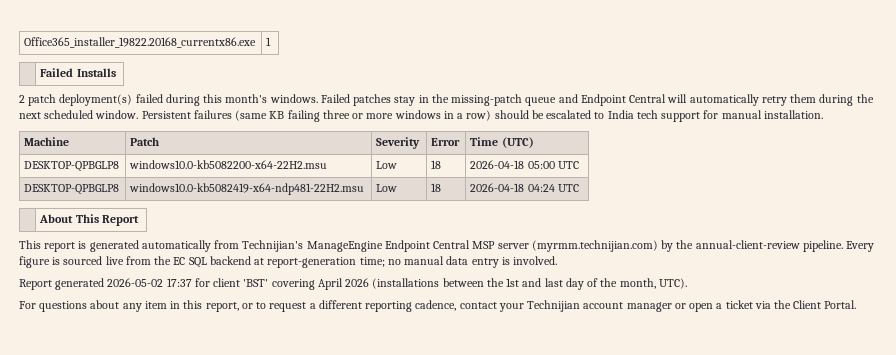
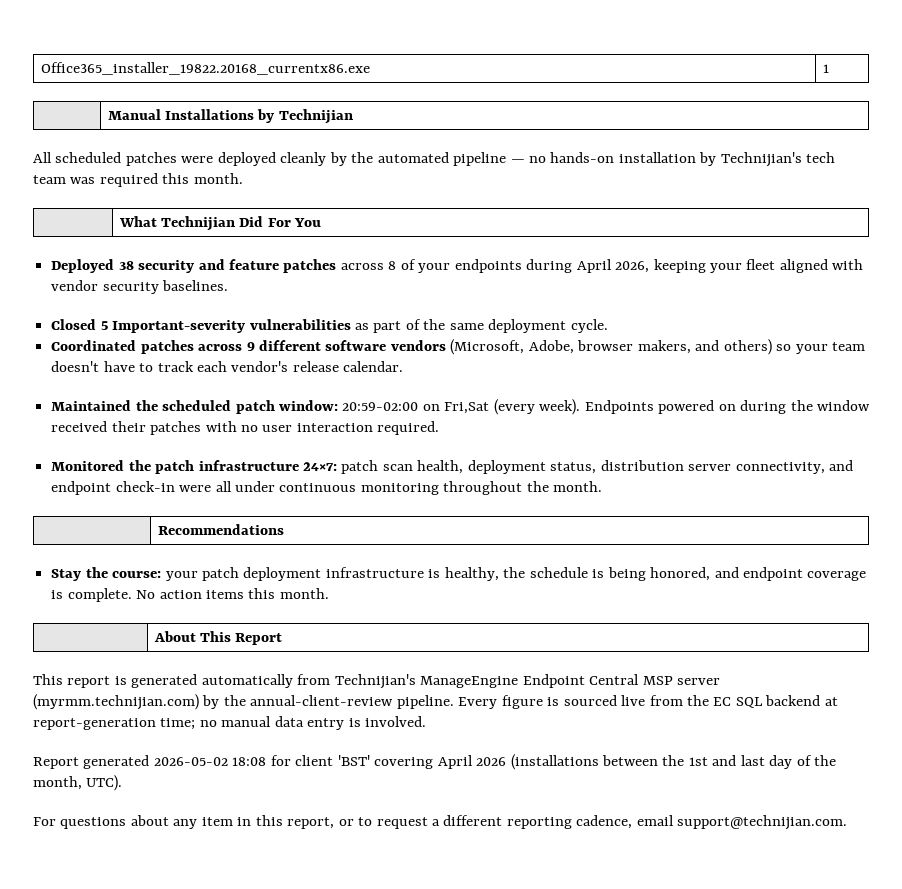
- | Failed Installs
- 2 patch deployment(s) failed during this month's windows. Failed patches stay in the missing-patch queue and Endpoint Central will automatically retry them during the next scheduled window. Persistent failures (same KB failing three or more windows in a row) should be escalated to India tech support for manual installation.
- Machine | Patch | Severity | Error | Time (UTC)
- DESKTOP-QPBGLP8 | windows10.0-kb5082200-x64-22H2.msu | Low | 18 | 2026-04-18 05:00 UTC
- DESKTOP-QPBGLP8 | windows10.0-kb5082419-x64-ndp481-22H2.msu | Low | 18 | 2026-04-18 04:24 UTC
+ | Manual Installations by Technijian
+ All scheduled patches were deployed cleanly by the automated pipeline — no hands-on installation by Technijian's tech team was required this month.
+ | What Technijian Did For You
+ Deployed 38 security and feature patches across 8 of your endpoints during April 2026, keeping your fleet aligned with vendor security baselines.
+ Closed 5 Important-severity vulnerabilities as part of the same deployment cycle.
+ Coordinated patches across 9 different software vendors (Microsoft, Adobe, browser makers, and others) so your team doesn't have to track each vendor's release calendar.
+ Maintained the scheduled patch window: 20:59-02:00 on Fri,Sat (every week). Endpoints powered on during the window received their patches with no user interaction required.
+ Monitored the patch infrastructure 24×7: patch scan health, deployment status, distribution server connectivity, and endpoint check-in were all under continuous monitoring throughout the month.
+ | Recommendations
+ Stay the course: your patch deployment infrastructure is healthy, the schedule is being honored, and endpoint coverage is complete. No action items this month.
- Report generated 2026-05-02 17:37 for client 'BST' covering April 2026 (installations between the 1st and last day of the month, UTC).
+ Report generated 2026-05-02 18:08 for client 'BST' covering April 2026 (installations between the 1st and last day of the month, UTC).
- For questions about any item in this report, or to request a different reporting cadence, contact your Technijian account manager or open a ticket via the Client Portal.
+ For questions about any item in this report, or to request a different reporting cadence, email support@technijian.com.

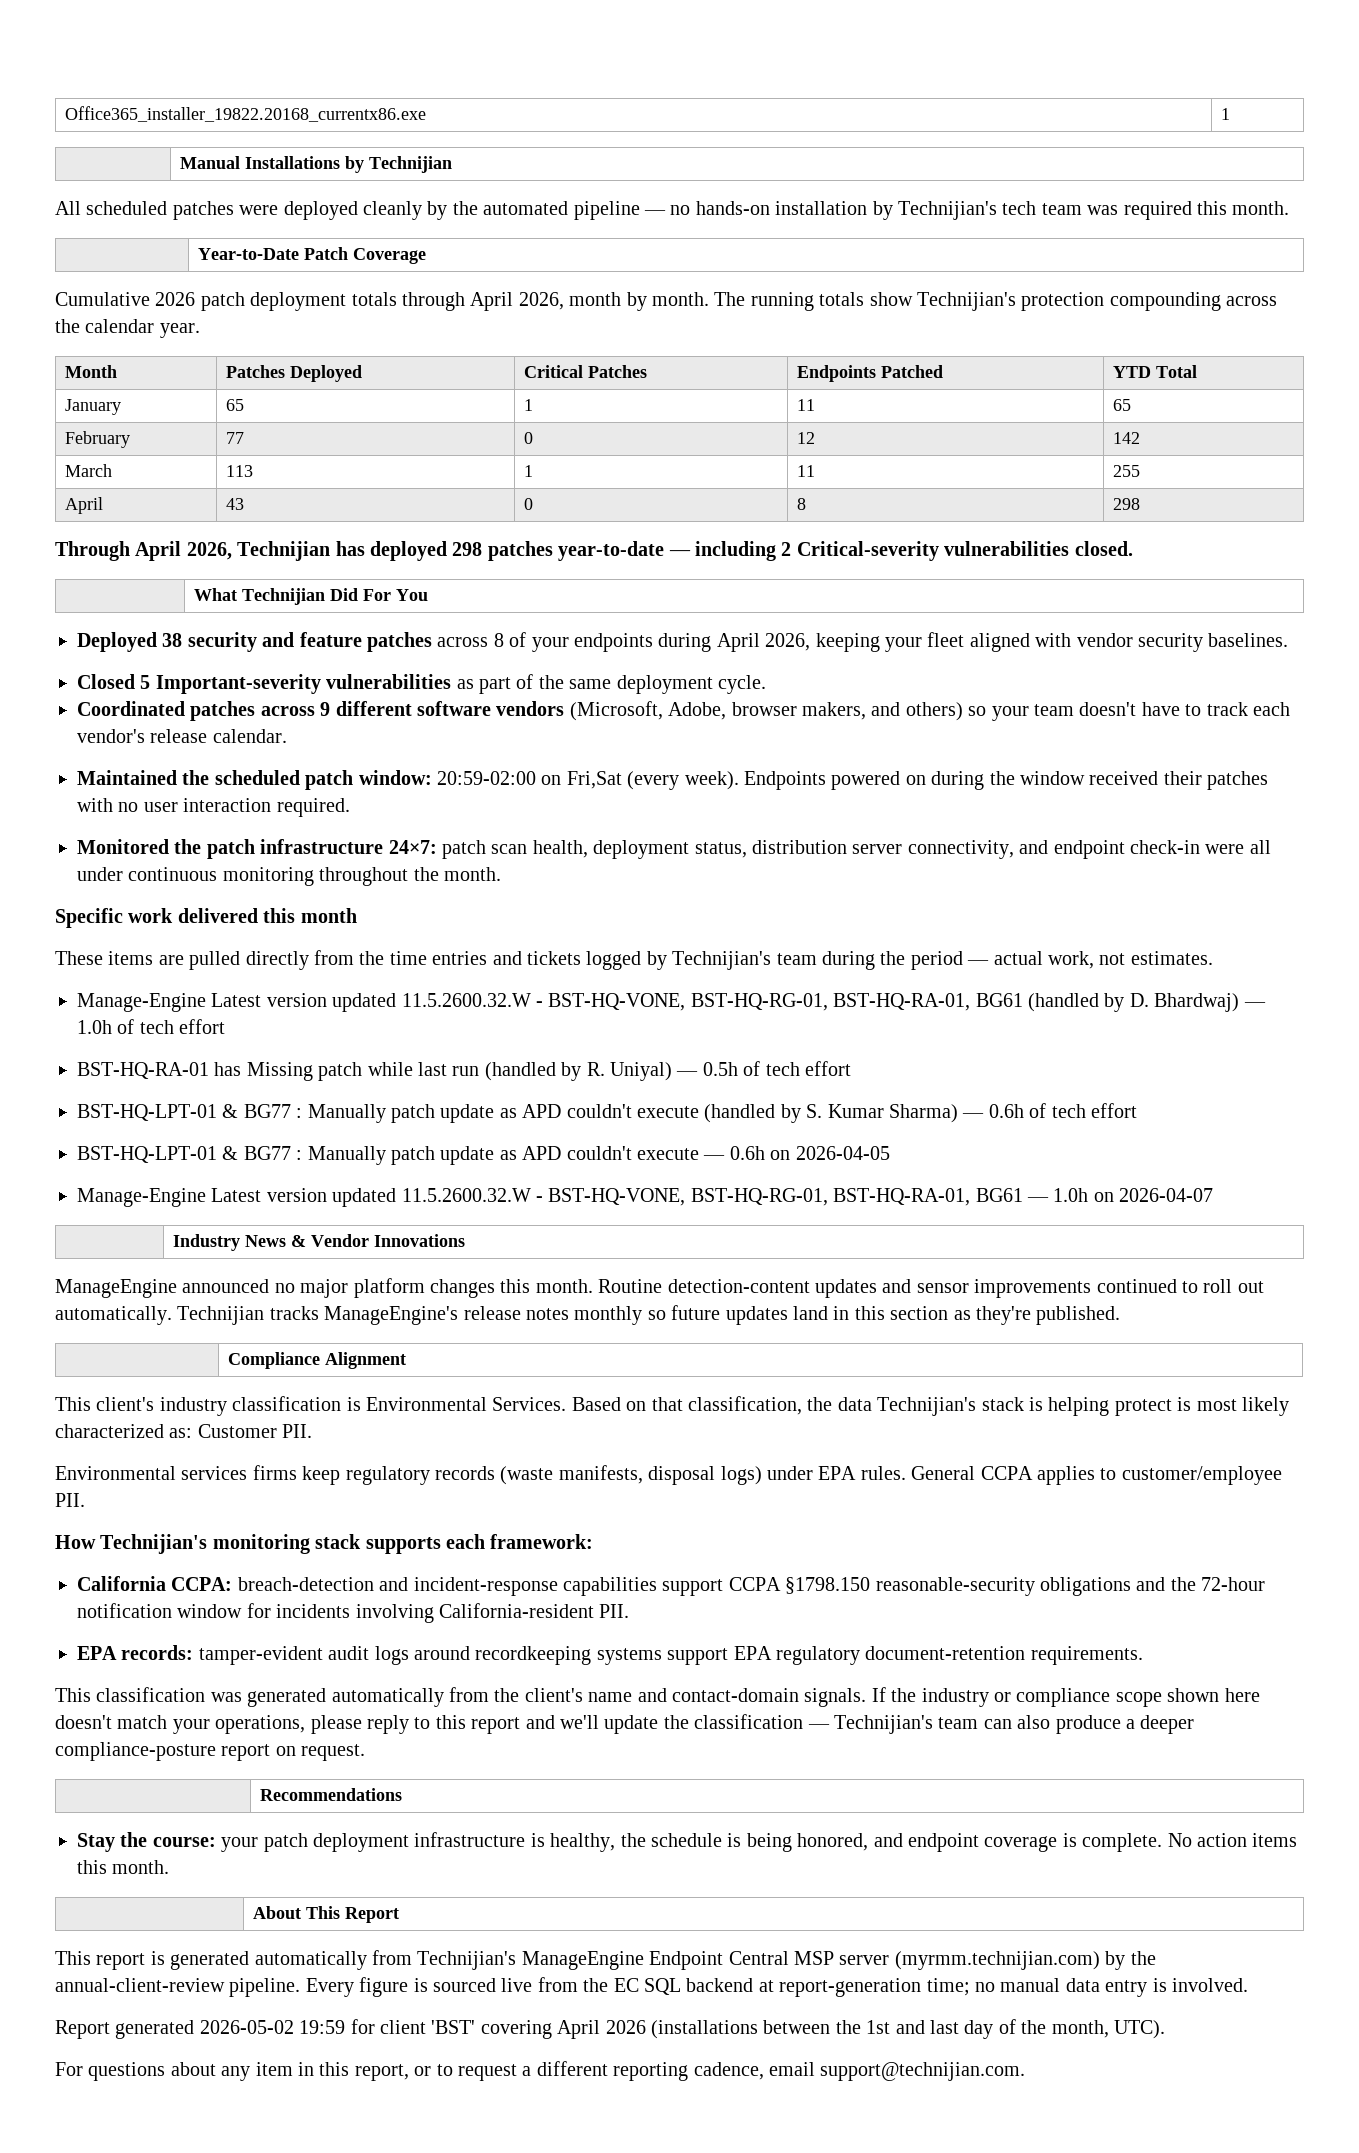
+ | Year-to-Date Patch Coverage
+ Cumulative 2026 patch deployment totals through April 2026, month by month. The running totals show Technijian's protection compounding across the calendar year.
+ Month | Patches Deployed | Critical Patches | Endpoints Patched | YTD Total
+ January | 65 | 1 | 11 | 65
+ February | 77 | 0 | 12 | 142
+ March | 113 | 1 | 11 | 255
+ April | 43 | 0 | 8 | 298
+ Through April 2026, Technijian has deployed 298 patches year-to-date — including 2 Critical-severity vulnerabilities closed.
+ Specific work delivered this month
+ These items are pulled directly from the time entries and tickets logged by Technijian's team during the period — actual work, not estimates.
+ Manage-Engine Latest version updated 11.5.2600.32.W - BST-HQ-VONE, BST-HQ-RG-01, BST-HQ-RA-01, BG61 (handled by D. Bhardwaj) — 1.0h of tech effort
+ BST-HQ-RA-01 has Missing patch while last run (handled by R. Uniyal) — 0.5h of tech effort
+ BST-HQ-LPT-01 & BG77 : Manually patch update as APD couldn't execute (handled by S. Kumar Sharma) — 0.6h of tech effort
+ BST-HQ-LPT-01 & BG77 : Manually patch update as APD couldn't execute — 0.6h on 2026-04-05
+ Manage-Engine Latest version updated 11.5.2600.32.W - BST-HQ-VONE, BST-HQ-RG-01, BST-HQ-RA-01, BG61 — 1.0h on 2026-04-07
+ | Industry News & Vendor Innovations
+ ManageEngine announced no major platform changes this month. Routine detection-content updates and sensor improvements continued to roll out automatically. Technijian tracks ManageEngine's release notes monthly so future updates land in this section as they're published.
+ | Compliance Alignment
+ This client's industry classification is Environmental Services. Based on that classification, the data Technijian's stack is helping protect is most likely characterized as: Customer PII.
+ Environmental services firms keep regulatory records (waste manifests, disposal logs) under EPA rules. General CCPA applies to customer/employee PII.
+ How Technijian's monitoring stack supports each framework:
+ California CCPA: breach-detection and incident-response capabilities support CCPA §1798.150 reasonable-security obligations and the 72-hour notification window for incidents involving California-resident PII.
+ EPA records: tamper-evident audit logs around recordkeeping systems support EPA regulatory document-retention requirements.
+ This classification was generated automatically from the client's name and contact-domain signals. If the industry or compliance scope shown here doesn't match your operations, please reply to this report and we'll update the classification — Technijian's team can also produce a deeper compliance-posture report on request.
- Report generated 2026-05-02 18:08 for client 'BST' covering April 2026 (installations between the 1st and last day of the month, UTC).
+ Report generated 2026-05-02 19:59 for client 'BST' covering April 2026 (installations between the 1st and last day of the month, UTC).

